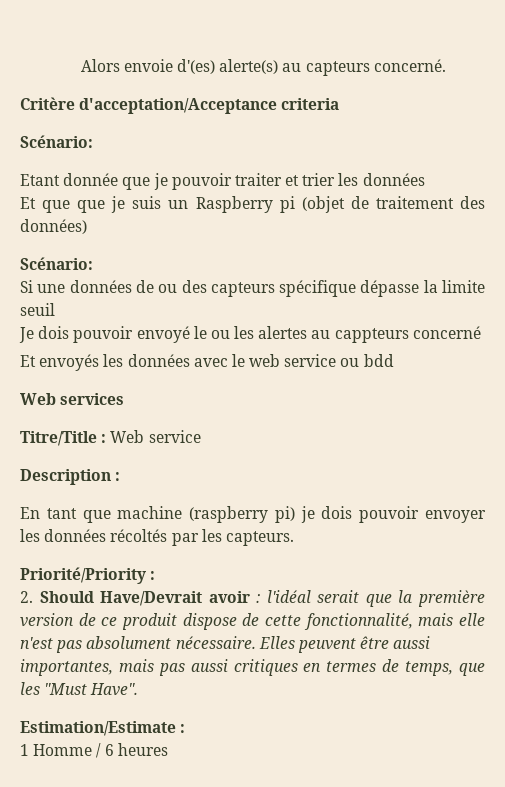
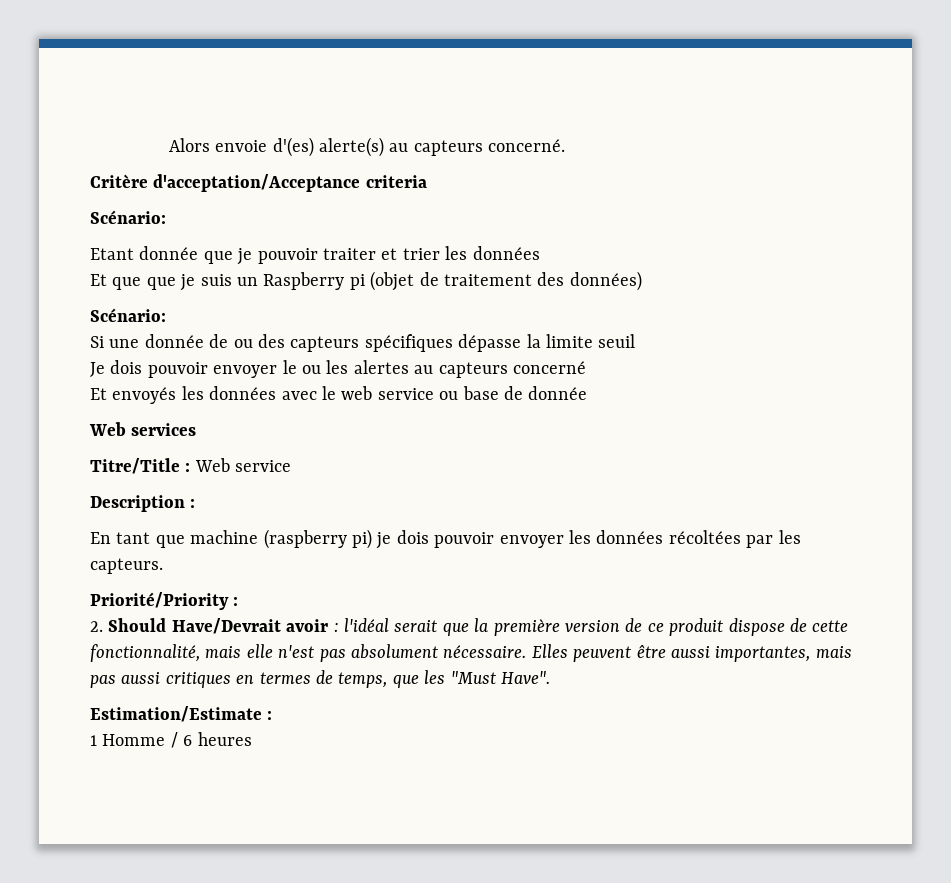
- Si une données de ou des capteurs spécifique dépasse la limite seuil
+ Si une donnée de ou des capteurs spécifiques dépasse la limite seuil
- Je dois pouvoir envoyé le ou les alertes au cappteurs concerné
+ Je dois pouvoir envoyer le ou les alertes au capteurs concerné
- Et envoyés les données avec le web service ou bdd
+ Et envoyés les données avec le web service ou base de donnée
- En tant que machine (raspberry pi) je dois pouvoir envoyer les données récoltés par les capteurs.
+ En tant que machine (raspberry pi) je dois pouvoir envoyer les données récoltées par les capteurs.

